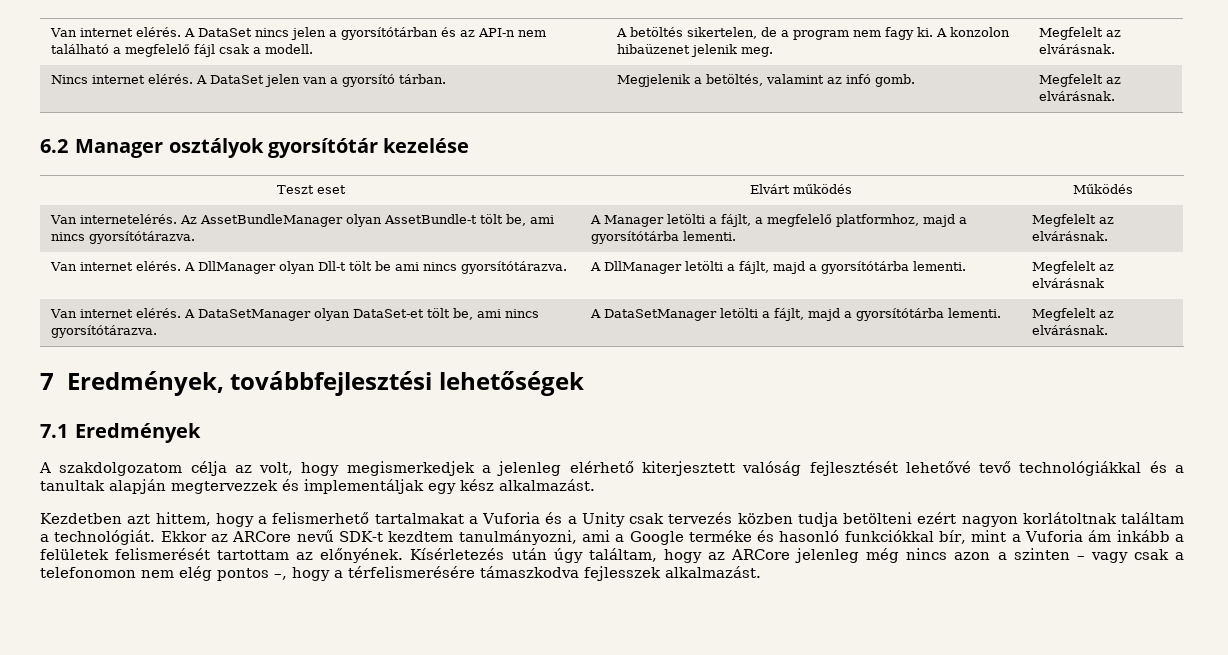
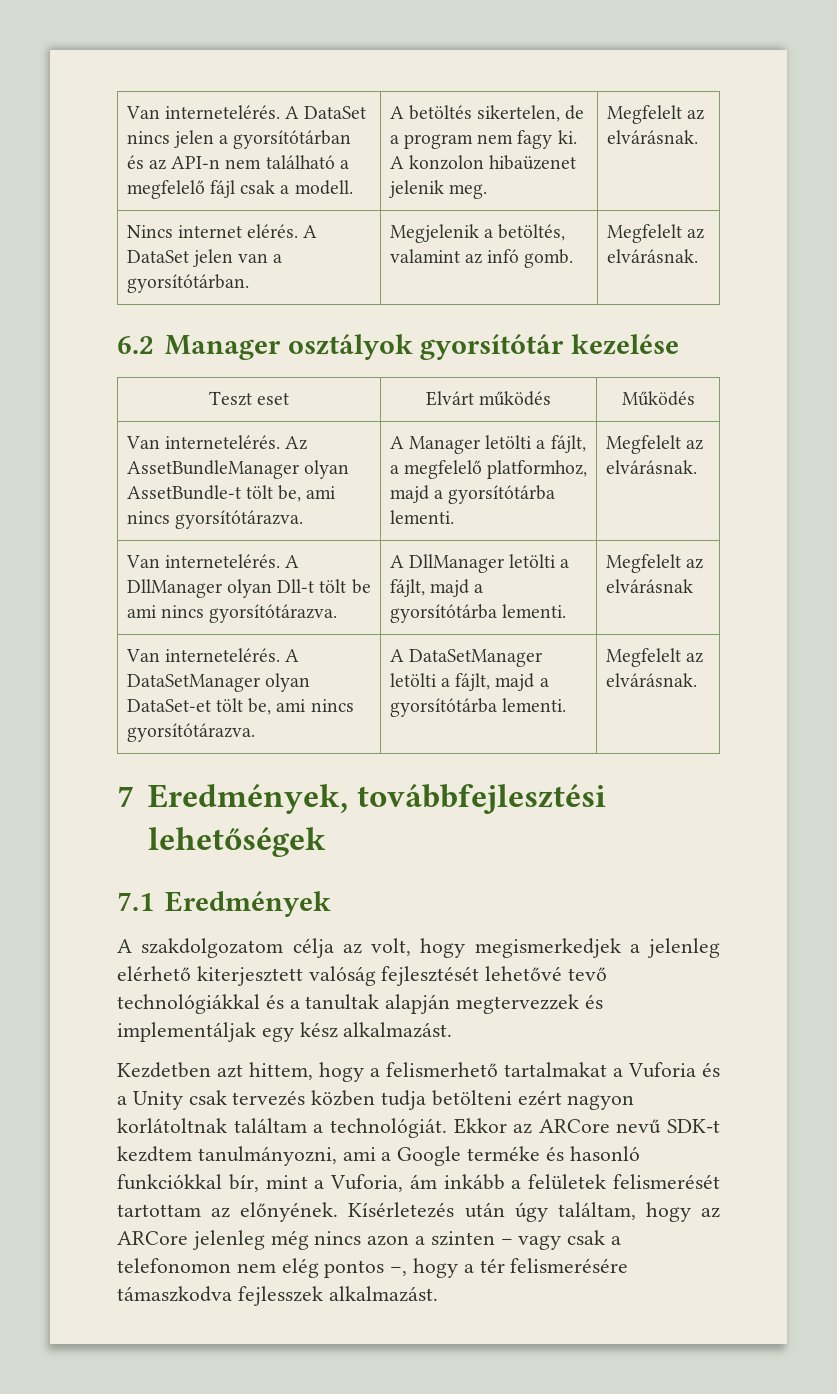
- Van internet elérés. A DataSet nincs jelen a gyorsítótárban és az API-n nem található a megfelelő fájl csak a modell. | A betöltés sikertelen, de a program nem fagy ki. A konzolon hibaüzenet jelenik meg. | Megfelelt az elvárásnak.
+ Van internetelérés. A DataSet nincs jelen a gyorsítótárban és az API-n nem található a megfelelő fájl csak a modell. | A betöltés sikertelen, de a program nem fagy ki. A konzolon hibaüzenet jelenik meg. | Megfelelt az elvárásnak.
- Nincs internet elérés. A DataSet jelen van a gyorsító tárban. | Megjelenik a betöltés, valamint az infó gomb. | Megfelelt az elvárásnak.
+ Nincs internet elérés. A DataSet jelen van a gyorsítótárban. | Megjelenik a betöltés, valamint az infó gomb. | Megfelelt az elvárásnak.
- Van internet elérés. A DllManager olyan Dll-t tölt be ami nincs gyorsítótárazva. | A DllManager letölti a fájlt, majd a gyorsítótárba lementi. | Megfelelt az elvárásnak
+ Van internetelérés. A DllManager olyan Dll-t tölt be ami nincs gyorsítótárazva. | A DllManager letölti a fájlt, majd a gyorsítótárba lementi. | Megfelelt az elvárásnak
- Van internet elérés. A DataSetManager olyan DataSet-et tölt be, ami nincs gyorsítótárazva. | A DataSetManager letölti a fájlt, majd a gyorsítótárba lementi. | Megfelelt az elvárásnak.
+ Van internetelérés. A DataSetManager olyan DataSet-et tölt be, ami nincs gyorsítótárazva. | A DataSetManager letölti a fájlt, majd a gyorsítótárba lementi. | Megfelelt az elvárásnak.
- Ekkor az ARCore nevű SDK-t kezdtem tanulmányozni, ami a Google terméke és hasonló funkciókkal bír, mint a Vuforia ám inkább a felületek felismerését tartottam az előnyének.
+ Ekkor az ARCore nevű SDK-t kezdtem tanulmányozni, ami a Google terméke és hasonló funkciókkal bír, mint a Vuforia, ám inkább a felületek felismerését tartottam az előnyének.
- Kísérletezés után úgy találtam, hogy az ARCore jelenleg még nincs azon a szinten – vagy csak a telefonomon nem elég pontos –, hogy a térfelismerésére támaszkodva fejlesszek alkalmazást.
+ Kísérletezés után úgy találtam, hogy az ARCore jelenleg még nincs azon a szinten – vagy csak a telefonomon nem elég pontos –, hogy a tér felismerésére támaszkodva fejlesszek alkalmazást.

